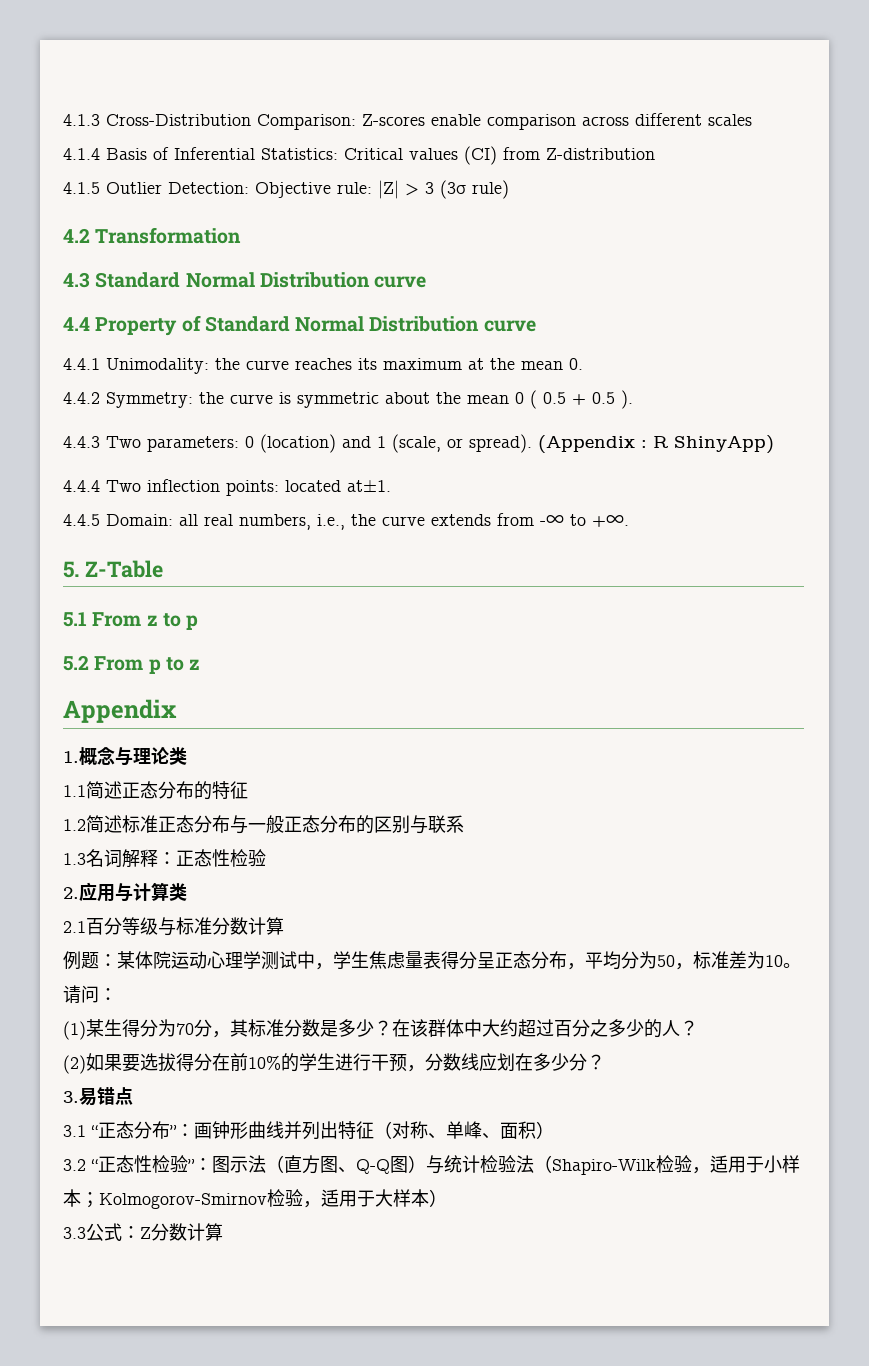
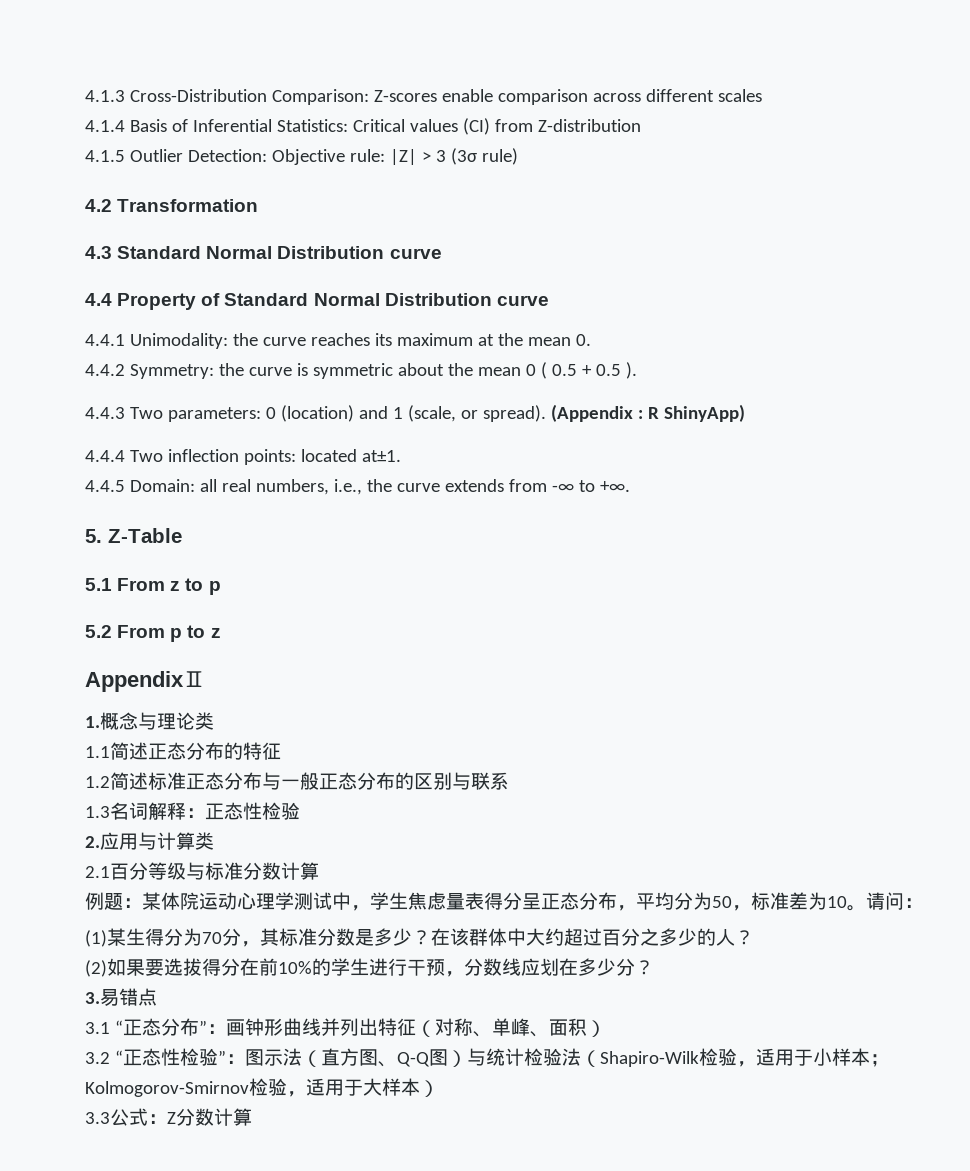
- Appendix
+ AppendixⅡ

